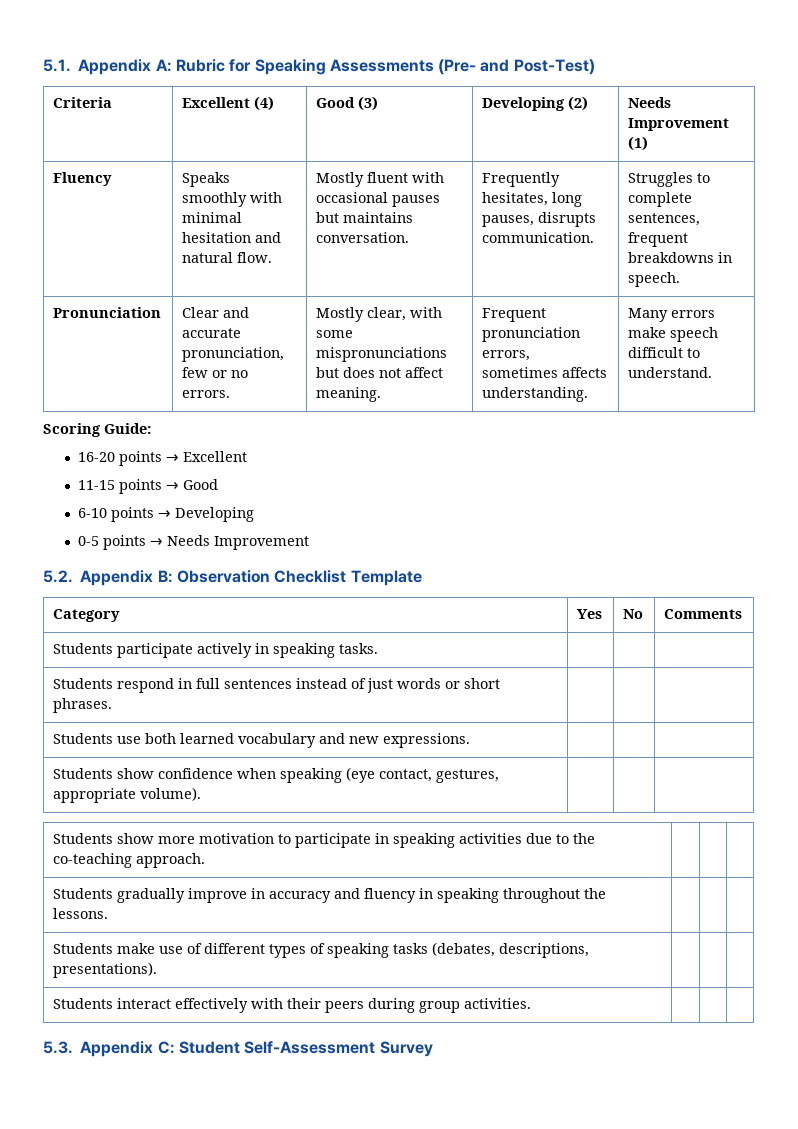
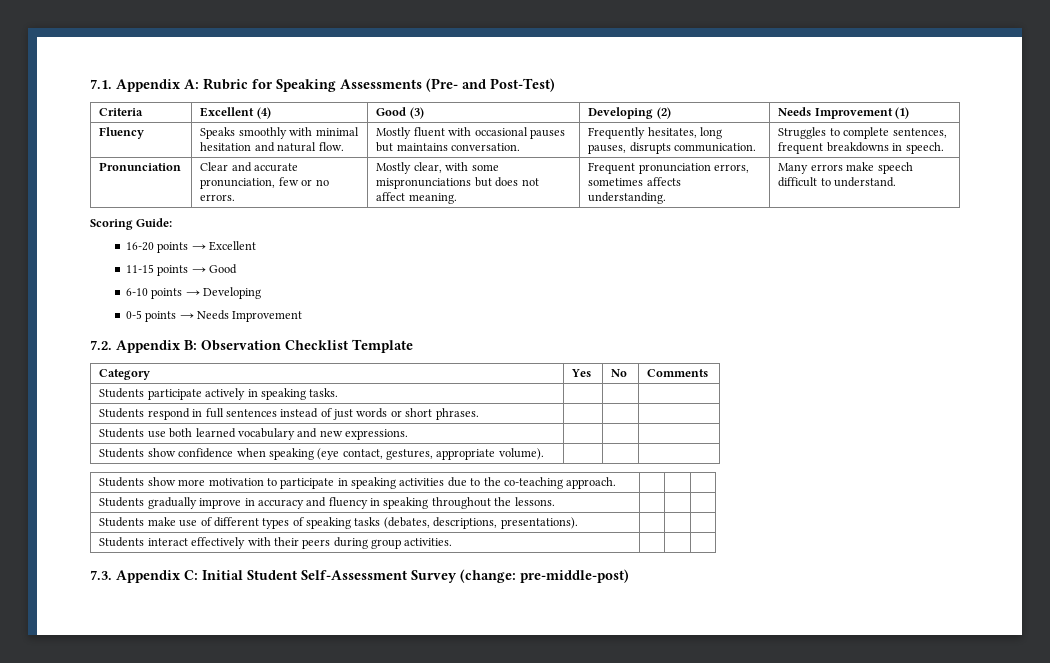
- 5.1. Appendix A: Rubric for Speaking Assessments (Pre- and Post-Test)
+ 7.1. Appendix A: Rubric for Speaking Assessments (Pre- and Post-Test)
- 5.2. Appendix B: Observation Checklist Template
+ 7.2. Appendix B: Observation Checklist Template
- 5.3. Appendix C: Student Self-Assessment Survey
+ 7.3. Appendix C: Initial Student Self-Assessment Survey (change: pre-middle-post)

